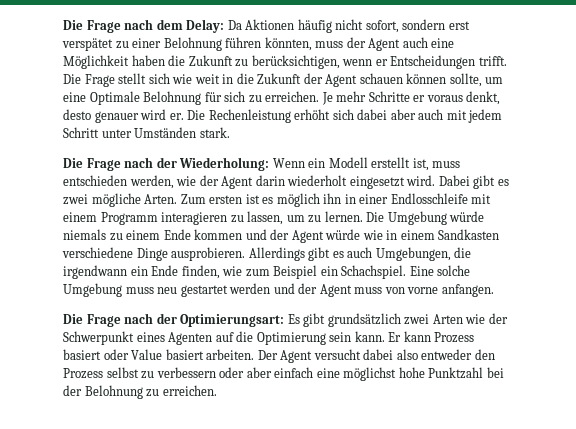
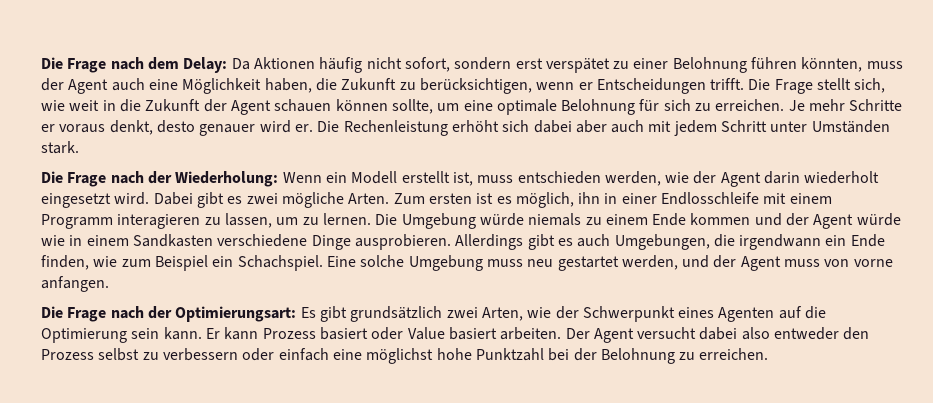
- Die Frage nach dem Delay: Da Aktionen häufig nicht sofort, sondern erst verspätet zu einer Belohnung führen könnten, muss der Agent auch eine Möglichkeit haben die Zukunft zu berücksichtigen, wenn er Entscheidungen trifft.
+ Die Frage nach dem Delay: Da Aktionen häufig nicht sofort, sondern erst verspätet zu einer Belohnung führen könnten, muss der Agent auch eine Möglichkeit haben, die Zukunft zu berücksichtigen, wenn er Entscheidungen trifft.
- Die Frage stellt sich wie weit in die Zukunft der Agent schauen können sollte, um eine Optimale Belohnung für sich zu erreichen.
+ Die Frage stellt sich, wie weit in die Zukunft der Agent schauen können sollte, um eine optimale Belohnung für sich zu erreichen.
- Zum ersten ist es möglich ihn in einer Endlosschleife mit einem Programm interagieren zu lassen, um zu lernen.
+ Zum ersten ist es möglich, ihn in einer Endlosschleife mit einem Programm interagieren zu lassen, um zu lernen.
- Eine solche Umgebung muss neu gestartet werden und der Agent muss von vorne anfangen.
+ Eine solche Umgebung muss neu gestartet werden, und der Agent muss von vorne anfangen.
- Die Frage nach der Optimierungsart: Es gibt grundsätzlich zwei Arten wie der Schwerpunkt eines Agenten auf die Optimierung sein kann.
+ Die Frage nach der Optimierungsart: Es gibt grundsätzlich zwei Arten, wie der Schwerpunkt eines Agenten auf die Optimierung sein kann.
- Der Agent versucht dabei also entweder den Prozess selbst zu verbessern oder aber einfach eine möglichst hohe Punktzahl bei der Belohnung zu erreichen.
+ Der Agent versucht dabei also entweder den Prozess selbst zu verbessern oder einfach eine möglichst hohe Punktzahl bei der Belohnung zu erreichen.

